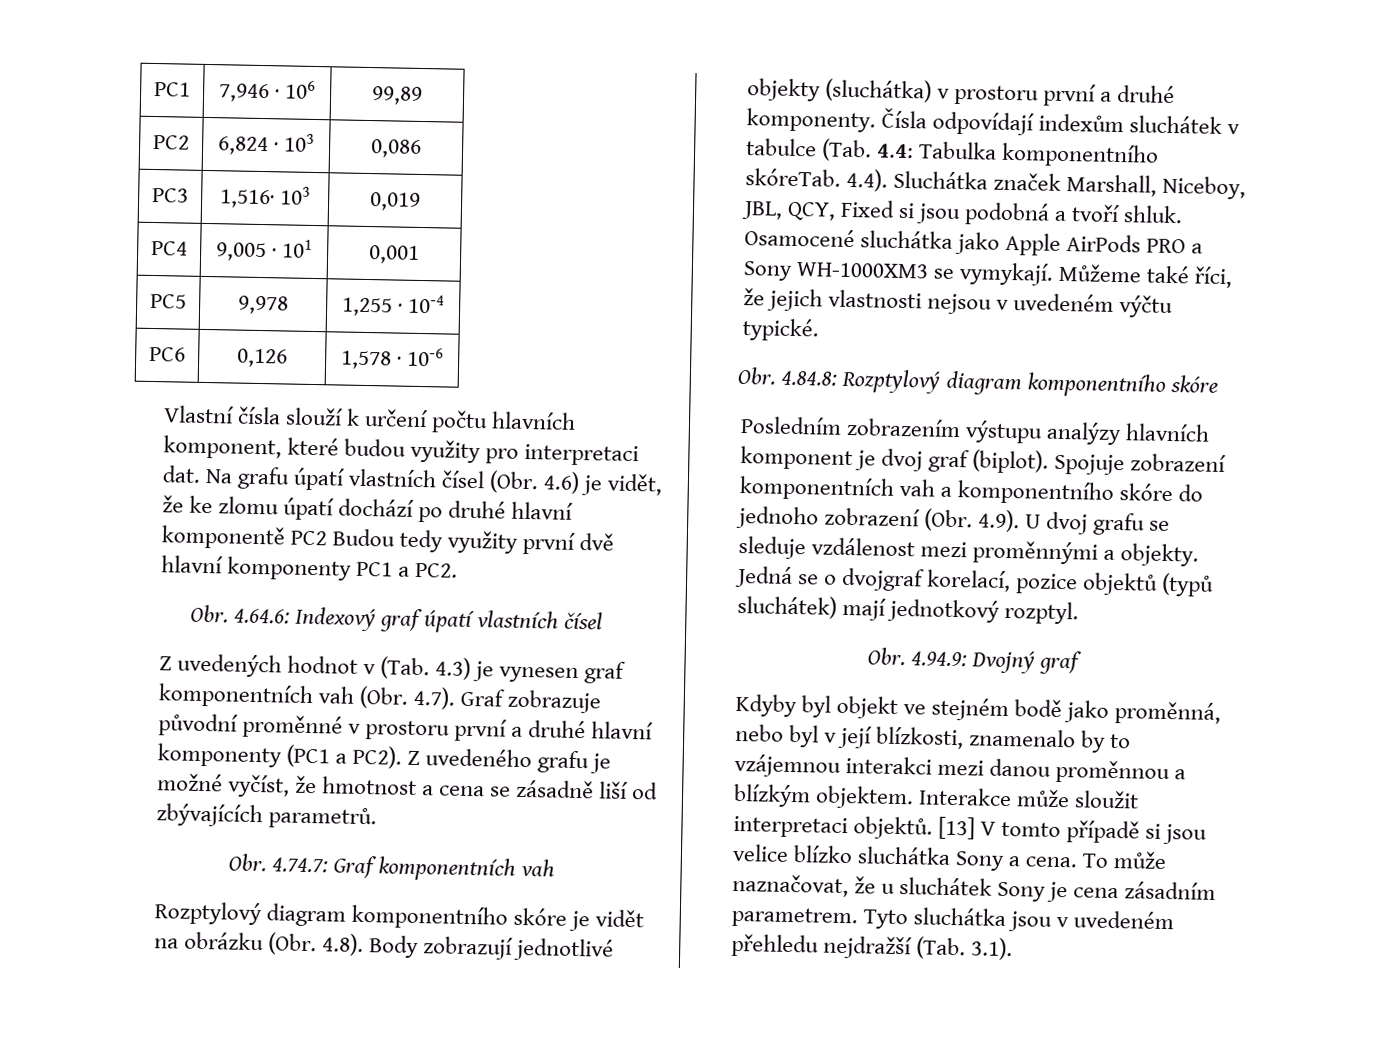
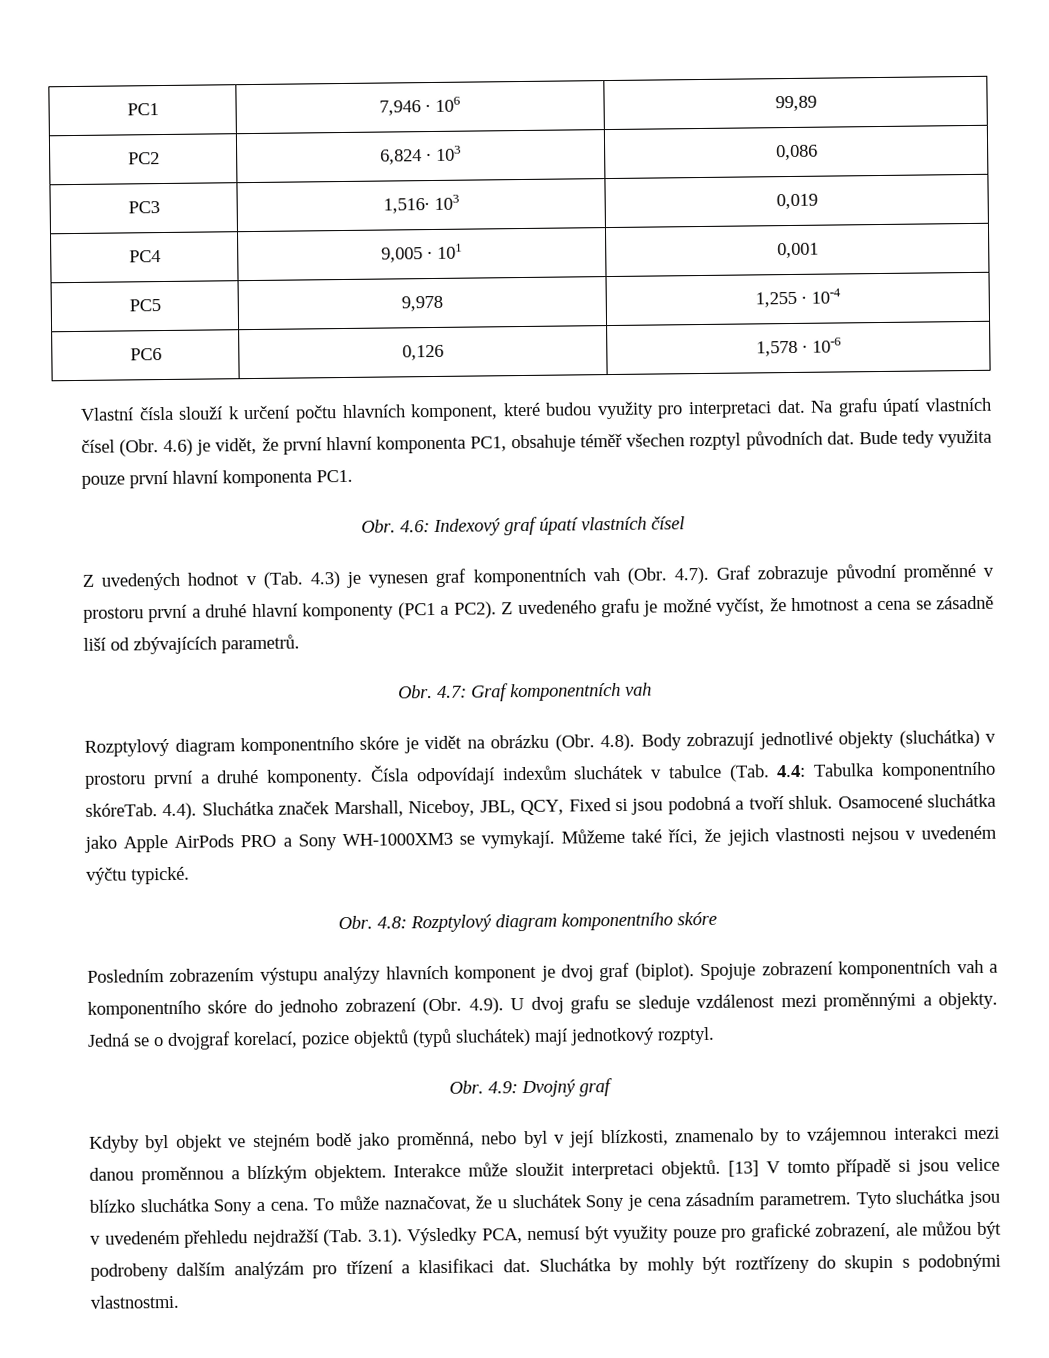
- Na grafu úpatí vlastních čísel (Obr. 4.6) je vidět, že ke zlomu úpatí dochází po druhé hlavní komponentě PC2 Budou tedy využity první dvě hlavní komponenty PC1 a PC2.
- Obr. 4.64.6: Indexový graf úpatí vlastních čísel
+ Na grafu úpatí vlastních čísel (Obr. 4.6) je vidět, že první hlavní komponenta PC1, obsahuje téměř všechen rozptyl původních dat. Bude tedy využita pouze první hlavní komponenta PC1.
+ Obr. 4.6: Indexový graf úpatí vlastních čísel
- Obr. 4.74.7: Graf komponentních vah
+ Obr. 4.7: Graf komponentních vah
- Obr. 4.84.8: Rozptylový diagram komponentního skóre
+ Obr. 4.8: Rozptylový diagram komponentního skóre
- Obr. 4.94.9: Dvojný graf
+ Obr. 4.9: Dvojný graf
- Tyto sluchátka jsou v uvedeném přehledu nejdražší (Tab. 3.1).
+ Tyto sluchátka jsou v uvedeném přehledu nejdražší (Tab. 3.1). Výsledky PCA, nemusí být využity pouze pro grafické zobrazení, ale můžou být podrobeny dalším analýzám pro třízení a klasifikaci dat. Sluchátka by mohly být roztřízeny do skupin s podobnými vlastnostmi.

